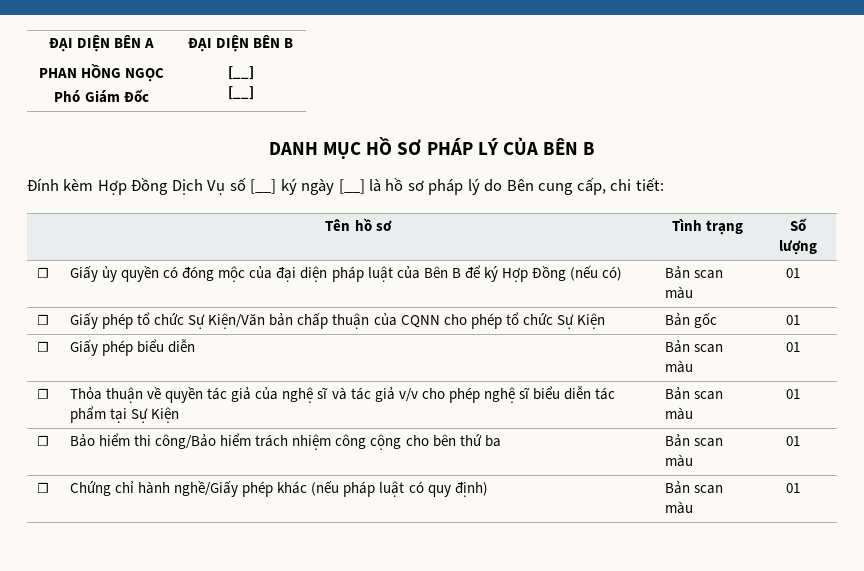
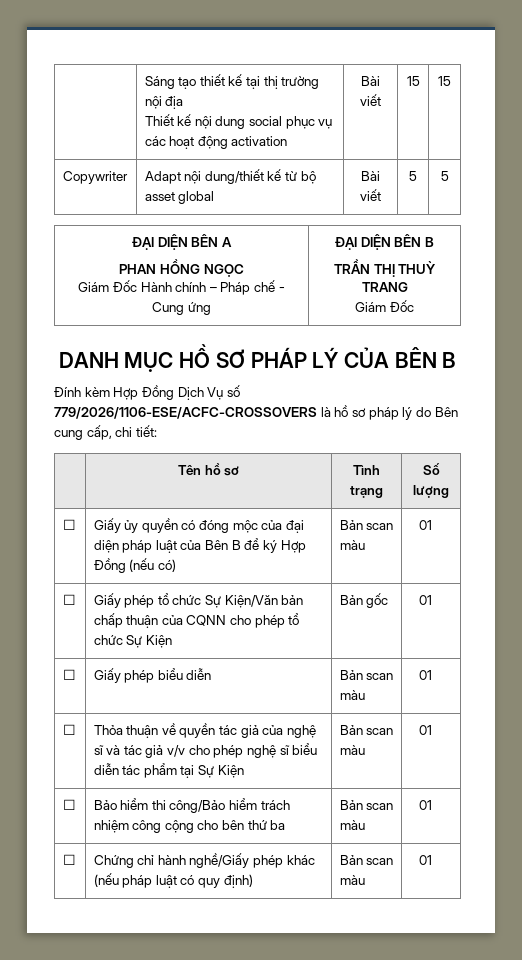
+ | Sáng tạo thiết kế tại thị trường nội địa
+ Thiết kế nội dung social phục vụ các hoạt động activation | Bài viết | 15 | 15
+ Copywriter | Adapt nội dung/thiết kế từ bộ asset global | Bài viết | 5 | 5
  ĐẠI DIỆN BÊN A
  PHAN HỒNG NGỌC
- Phó Giám Đốc | ĐẠI DIỆN BÊN B
- [__]
- [__]
+ Giám Đốc Hành chính – Pháp chế - Cung ứng | ĐẠI DIỆN BÊN B
+ TRẦN THỊ THUỲ TRANG
+ Giám Đốc
- Đính kèm Hợp Đồng Dịch Vụ số [__] ký ngày [__] là hồ sơ pháp lý do Bên cung cấp, chi tiết:
+ Đính kèm Hợp Đồng Dịch Vụ số 779/2026/1106-ESE/ACFC-CROSSOVERS là hồ sơ pháp lý do Bên cung cấp, chi tiết:

